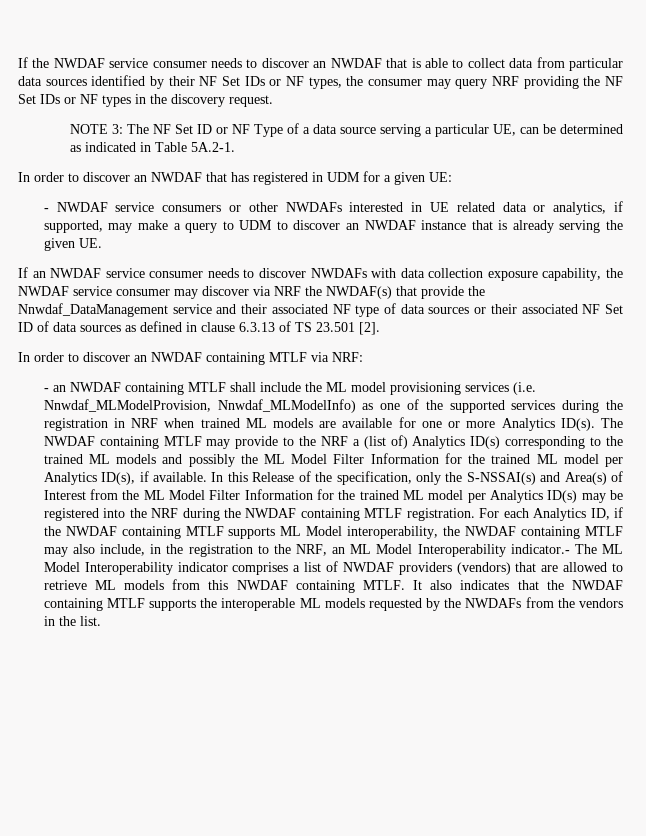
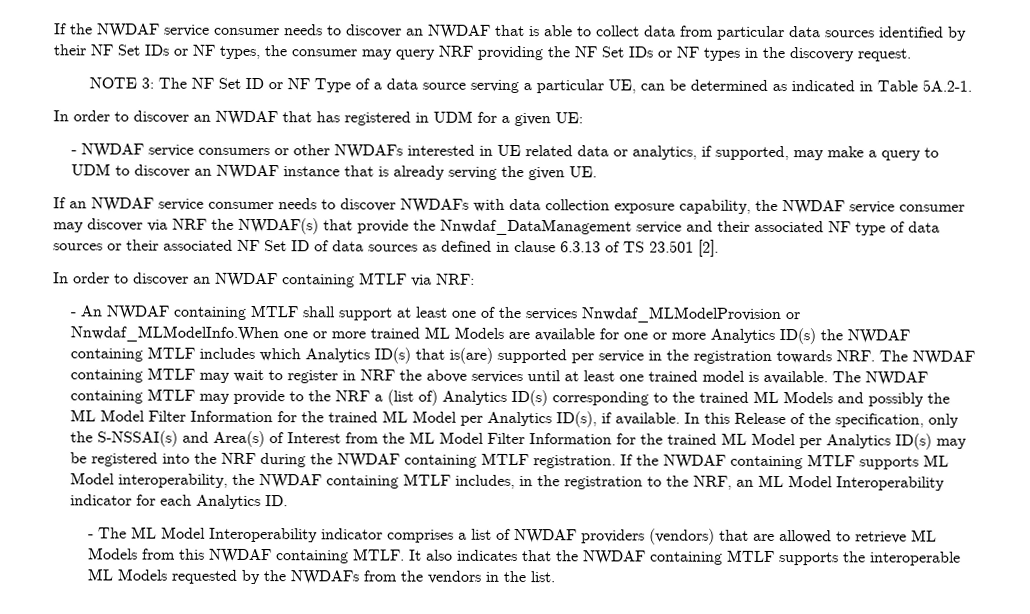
- - an NWDAF containing MTLF shall include the ML model provisioning services (i.e. Nnwdaf_MLModelProvision, Nnwdaf_MLModelInfo) as one of the supported services during the registration in NRF when trained ML models are available for one or more Analytics ID(s).
+ - An NWDAF containing MTLF shall support at least one of the services Nnwdaf_MLModelProvision or Nnwdaf_MLModelInfo.When one or more trained ML Models are available for one or more Analytics ID(s) the NWDAF containing MTLF includes which Analytics ID(s) that is(are) supported per service in the registration towards NRF. The NWDAF containing MTLF may wait to register in NRF the above services until at least one trained model is available.
- The NWDAF containing MTLF may provide to the NRF a (list of) Analytics ID(s) corresponding to the trained ML models and possibly the ML Model Filter Information for the trained ML model per Analytics ID(s), if available.
+ The NWDAF containing MTLF may provide to the NRF a (list of) Analytics ID(s) corresponding to the trained ML Models and possibly the ML Model Filter Information for the trained ML Model per Analytics ID(s), if available.
- In this Release of the specification, only the S-NSSAI(s) and Area(s) of Interest from the ML Model Filter Information for the trained ML model per Analytics ID(s) may be registered into the NRF during the NWDAF containing MTLF registration.
+ In this Release of the specification, only the S-NSSAI(s) and Area(s) of Interest from the ML Model Filter Information for the trained ML Model per Analytics ID(s) may be registered into the NRF during the NWDAF containing MTLF registration.
- For each Analytics ID, if the NWDAF containing MTLF supports ML Model interoperability, the NWDAF containing MTLF may also include, in the registration to the NRF, an ML Model Interoperability indicator.- The ML Model Interoperability indicator comprises a list of NWDAF providers (vendors) that are allowed to retrieve ML models from this NWDAF containing MTLF.
+ If the NWDAF containing MTLF supports ML Model interoperability, the NWDAF containing MTLF includes, in the registration to the NRF, an ML Model Interoperability indicator for each Analytics ID.
+ - The ML Model Interoperability indicator comprises a list of NWDAF providers (vendors) that are allowed to retrieve ML Models from this NWDAF containing MTLF.
- It also indicates that the NWDAF containing MTLF supports the interoperable ML models requested by the NWDAFs from the vendors in the list.
+ It also indicates that the NWDAF containing MTLF supports the interoperable ML Models requested by the NWDAFs from the vendors in the list.

